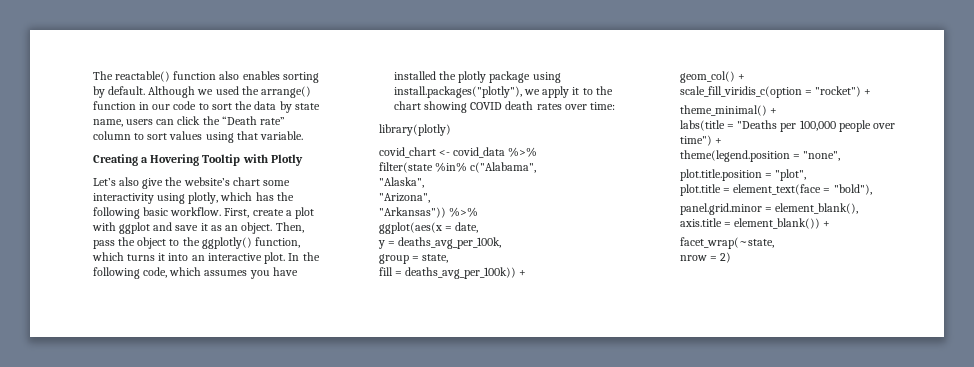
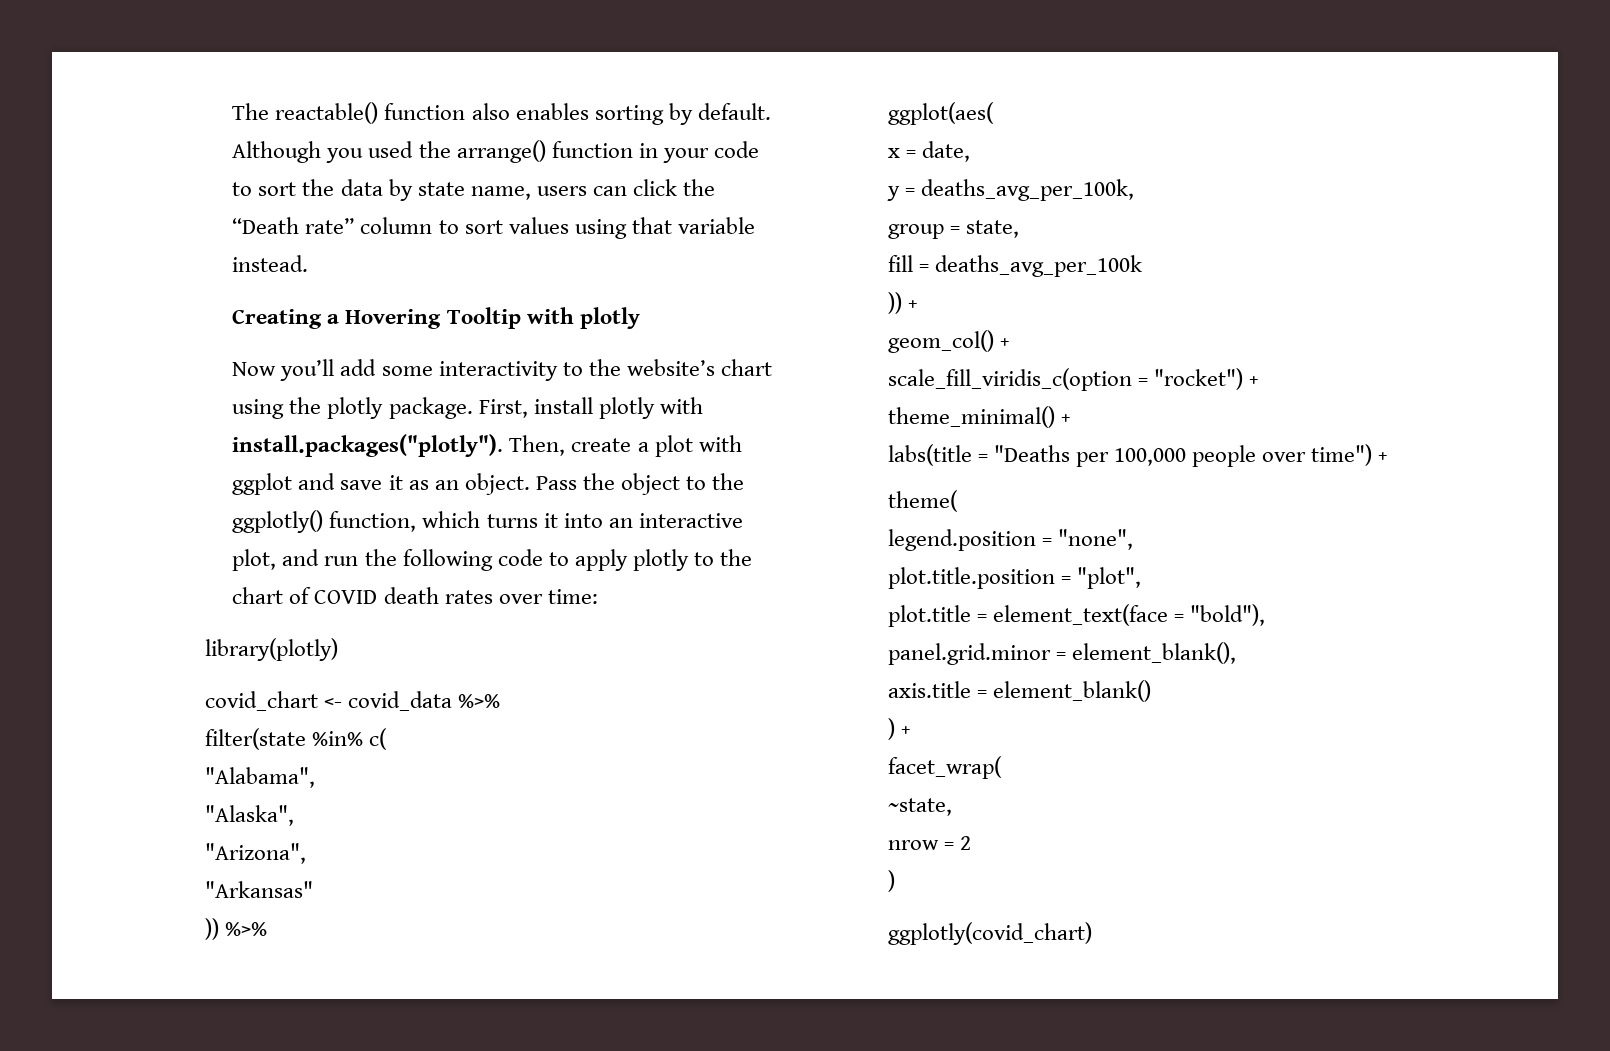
- Although we used the arrange() function in our code to sort the data by state name, users can click the “Death rate” column to sort values using that variable.
+ Although you used the arrange() function in your code to sort the data by state name, users can click the “Death rate” column to sort values using that variable instead.
- Creating a Hovering Tooltip with Plotly
- Let’s also give the website’s chart some interactivity using plotly, which has the following basic workflow. First, create a plot with ggplot and save it as an object.
+ Creating a Hovering Tooltip with plotly
+ Now you’ll add some interactivity to the website’s chart using the plotly package. First, install plotly with install.packages("plotly"). Then, create a plot with ggplot and save it as an object.
- Then, pass the object to the ggplotly() function, which turns it into an interactive plot. In the following code, which assumes you have installed the plotly package using install.packages("plotly"), we apply it to the chart showing COVID death rates over time:
+ Pass the object to the ggplotly() function, which turns it into an interactive plot, and run the following code to apply plotly to the chart of COVID death rates over time:
- filter(state %in% c("Alabama",
+ filter(state %in% c(
+ "Alabama",
- "Arkansas")) %>%
- ggplot(aes(x = date,
+ "Arkansas"
+ )) %>%
+ ggplot(aes(
+ x = date,
- fill = deaths_avg_per_100k)) +
+ fill = deaths_avg_per_100k
+ )) +
- theme(legend.position = "none",
+ theme(
+ legend.position = "none",
- axis.title = element_blank()) +
- facet_wrap(~state,
+ axis.title = element_blank()
+ ) +
+ facet_wrap(
+ ~state,
- nrow = 2)
+ nrow = 2
+ )
+ ggplotly(covid_chart)

